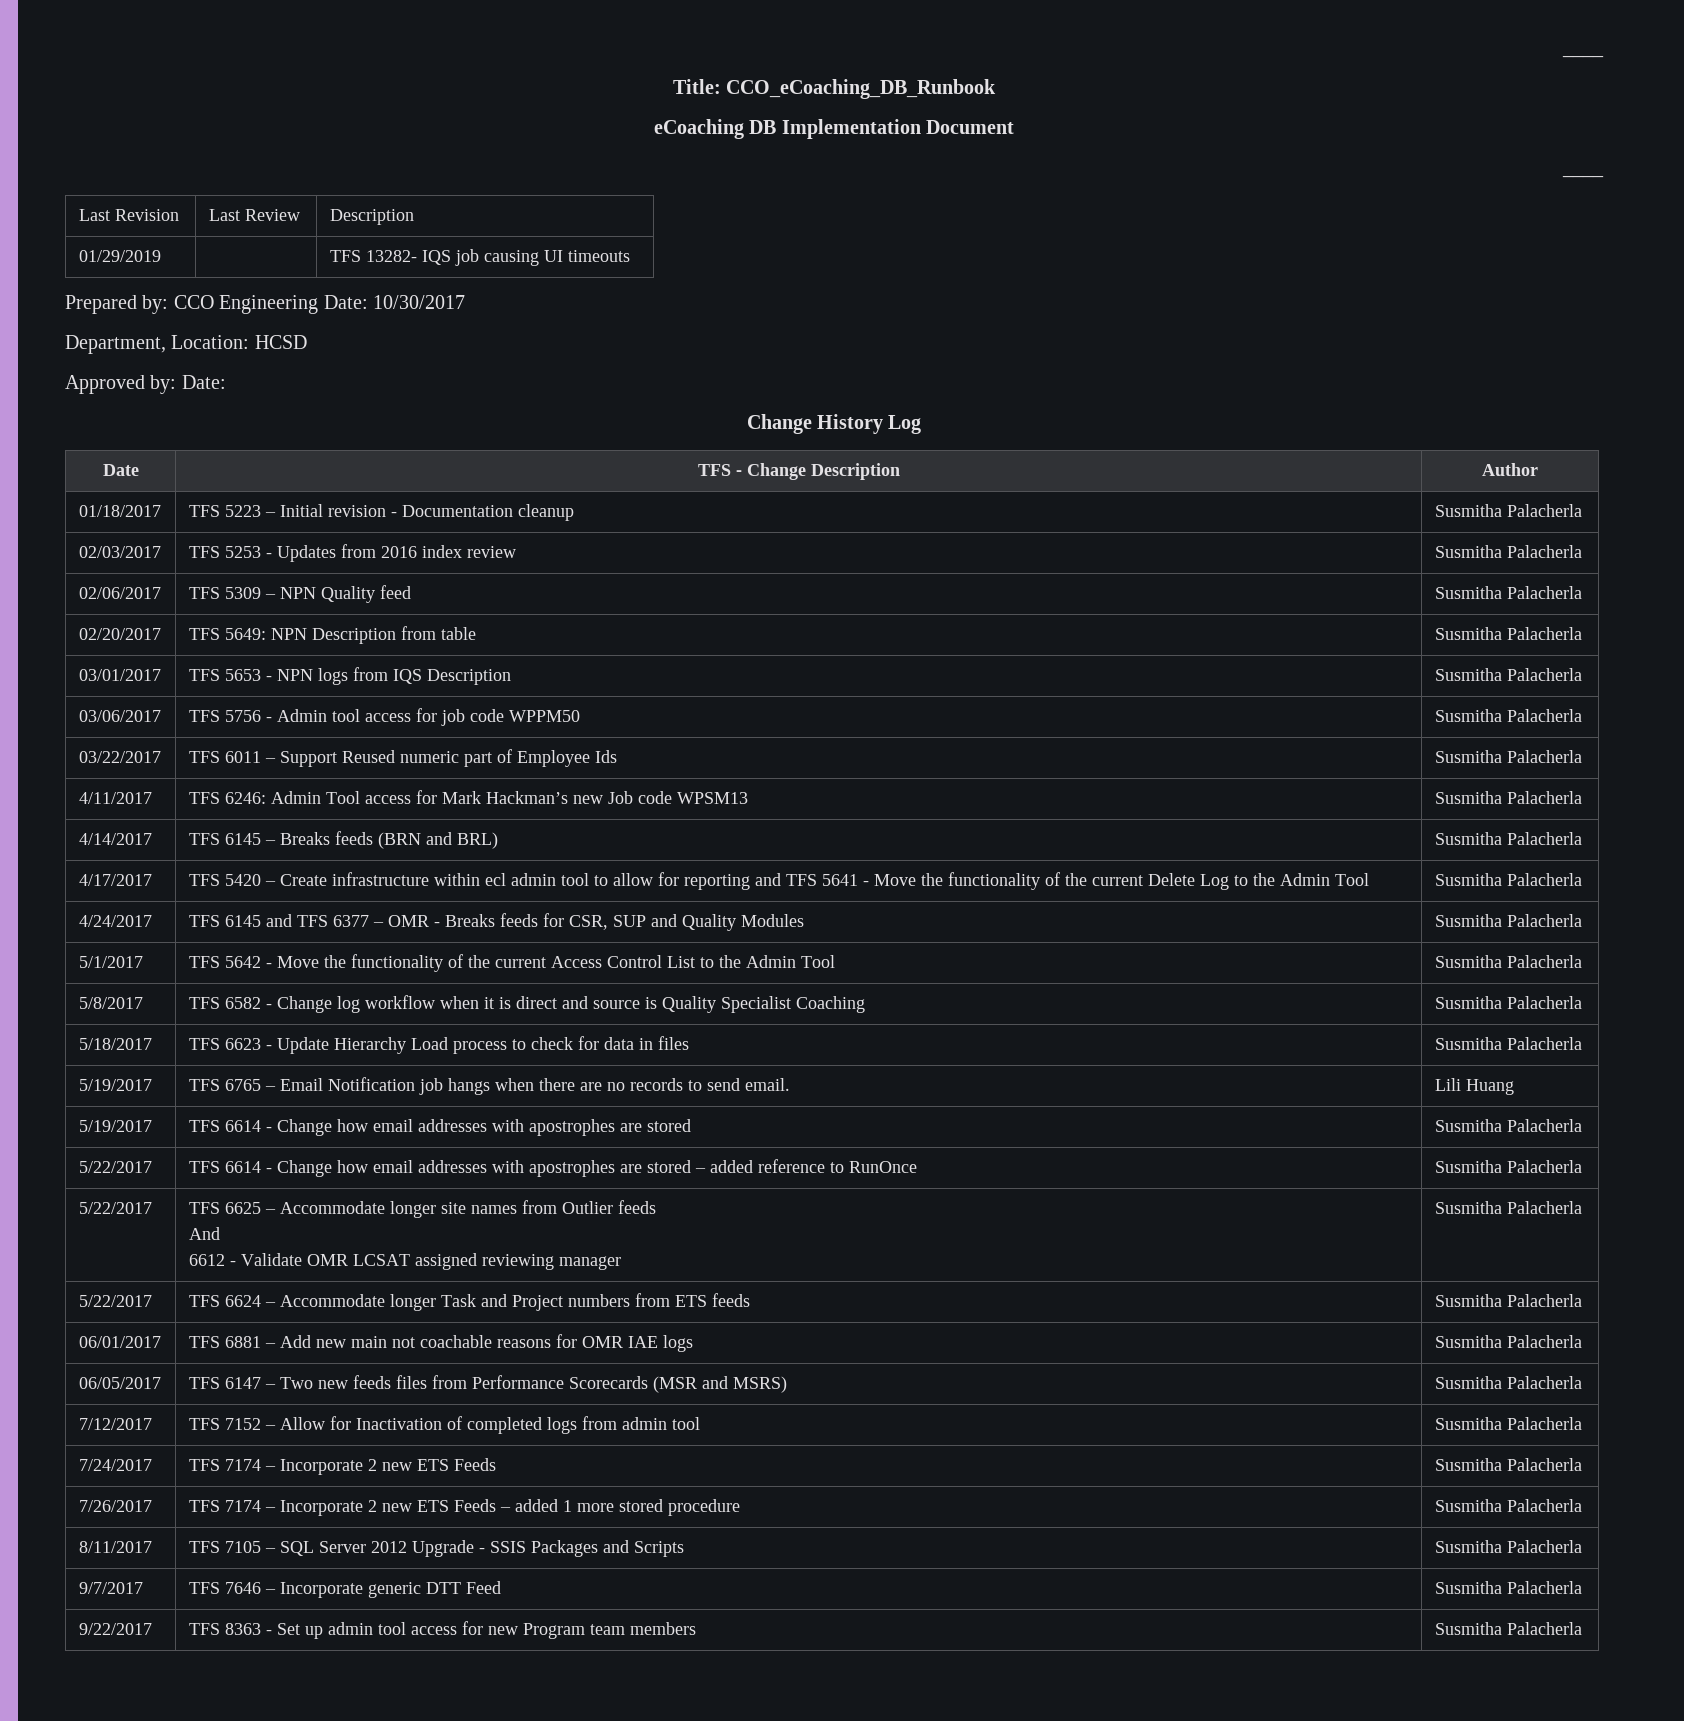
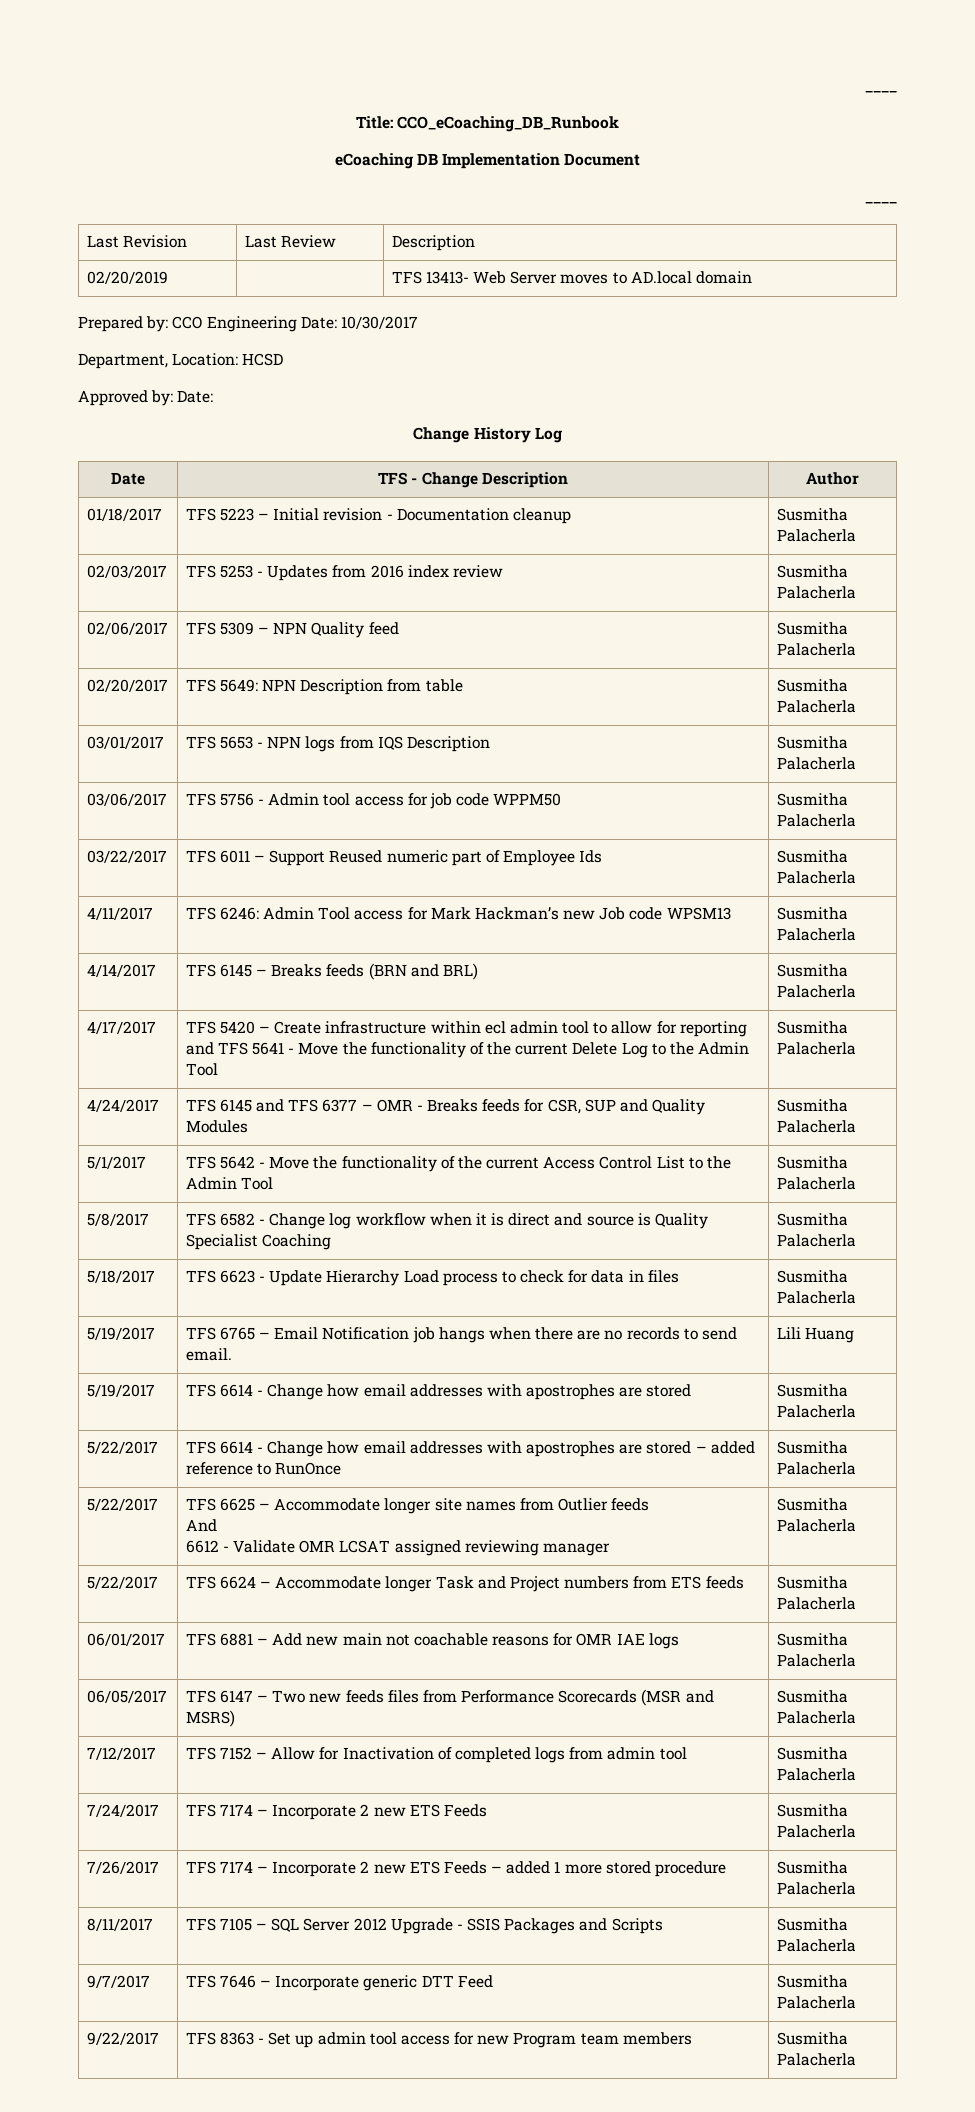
- 01/29/2019 | | TFS 13282- IQS job causing UI timeouts
+ 02/20/2019 | | TFS 13413- Web Server moves to AD.local domain

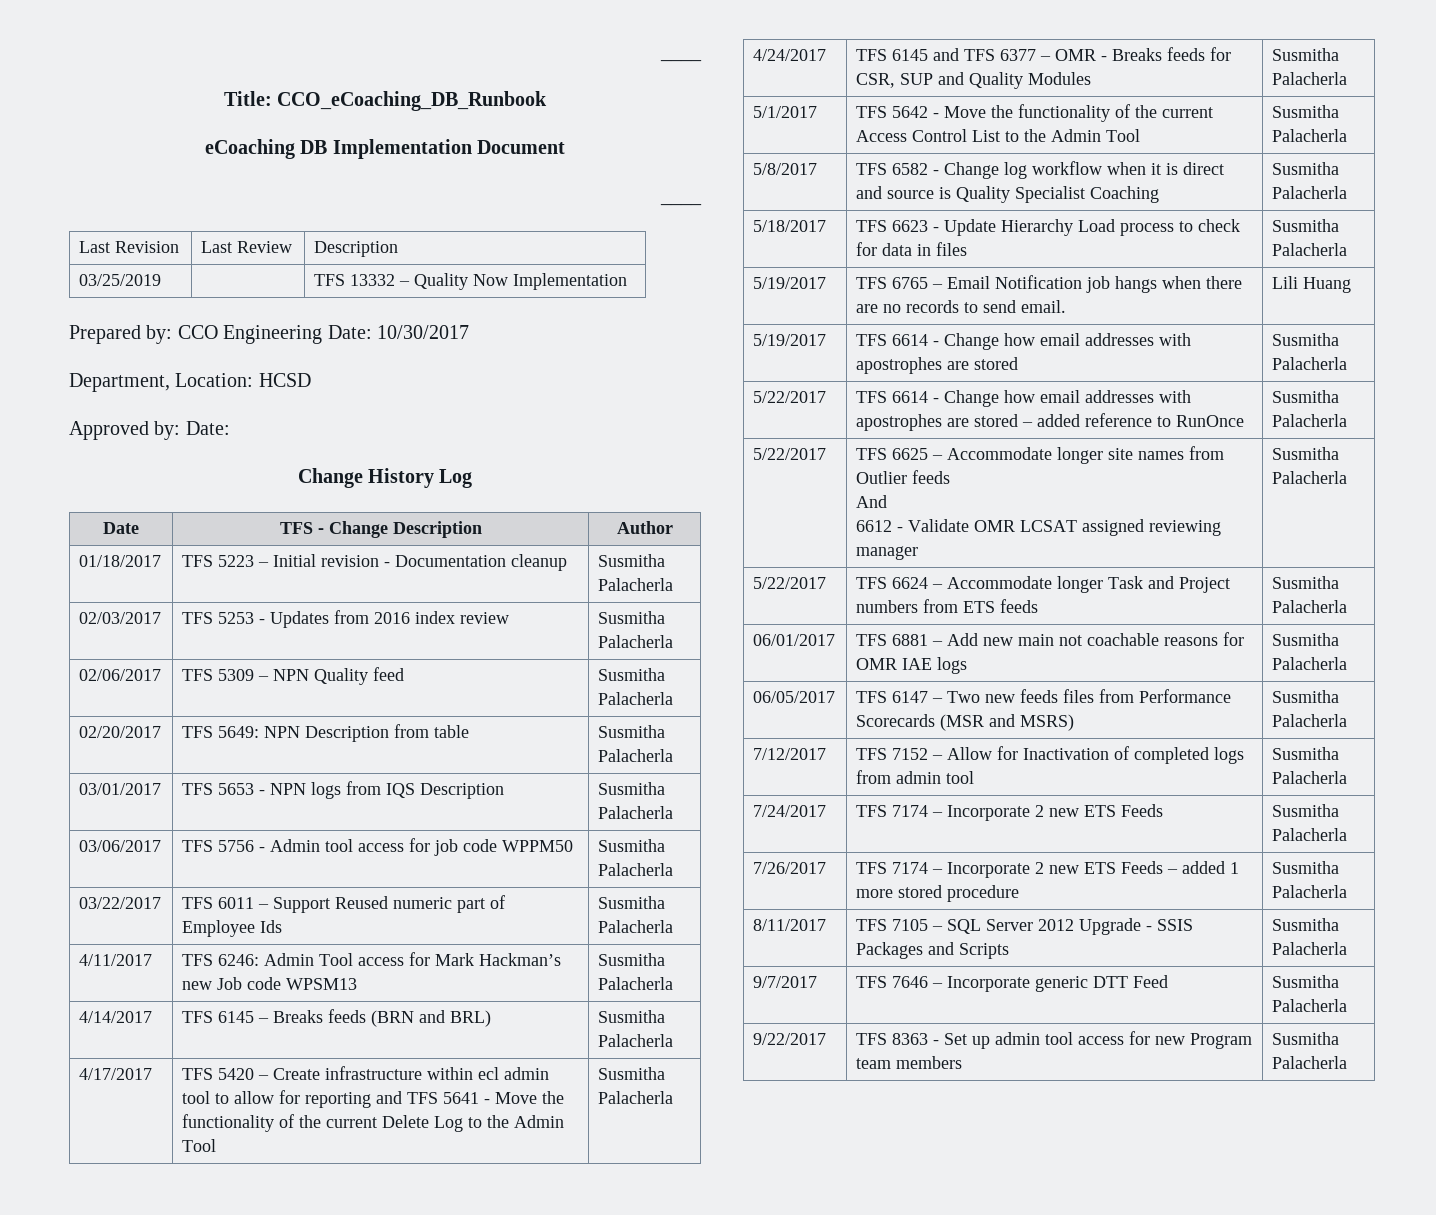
- 02/20/2019 | | TFS 13413- Web Server moves to AD.local domain
+ 03/25/2019 | | TFS 13332 – Quality Now Implementation

